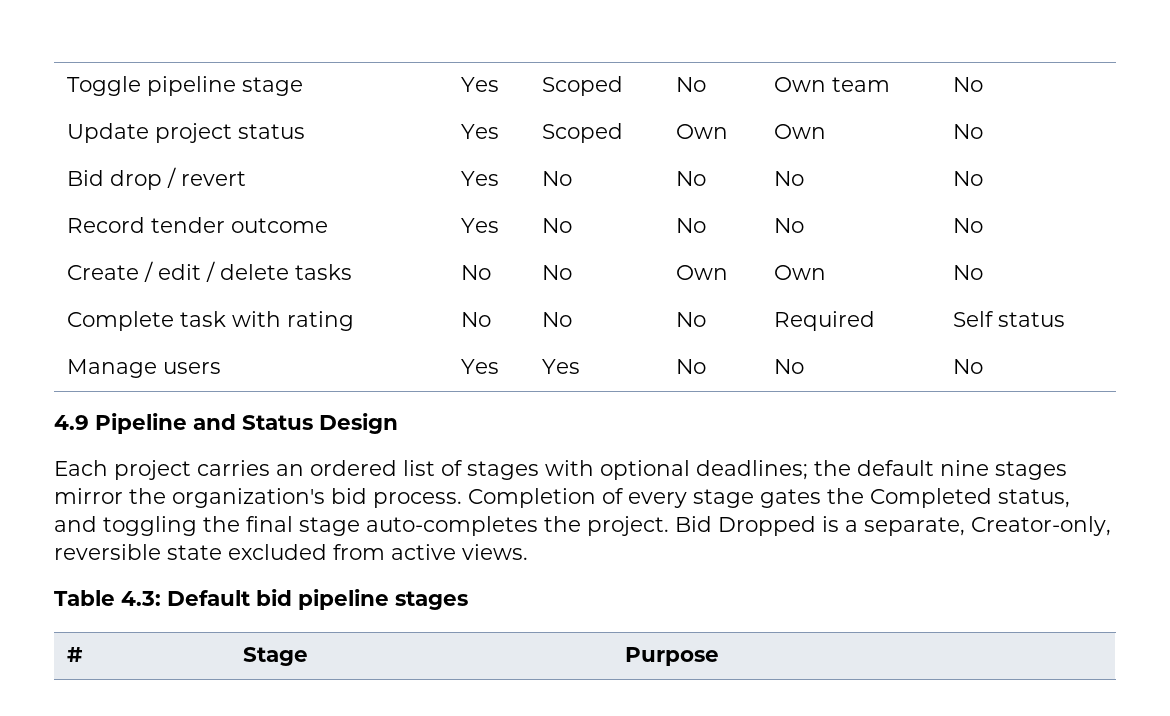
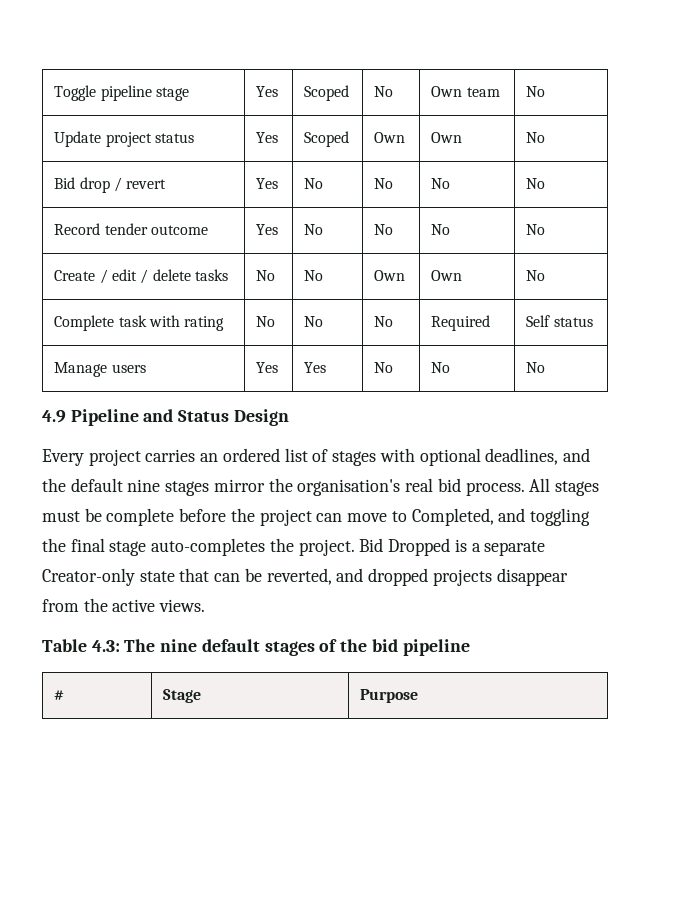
- Each project carries an ordered list of stages with optional deadlines; the default nine stages mirror the organization's bid process. Completion of every stage gates the Completed status, and toggling the final stage auto-completes the project.
+ Every project carries an ordered list of stages with optional deadlines, and the default nine stages mirror the organisation's real bid process. All stages must be complete before the project can move to Completed, and toggling the final stage auto-completes the project.
- Bid Dropped is a separate, Creator-only, reversible state excluded from active views.
- Table 4.3: Default bid pipeline stages
+ Bid Dropped is a separate Creator-only state that can be reverted, and dropped projects disappear from the active views.
+ Table 4.3: The nine default stages of the bid pipeline

